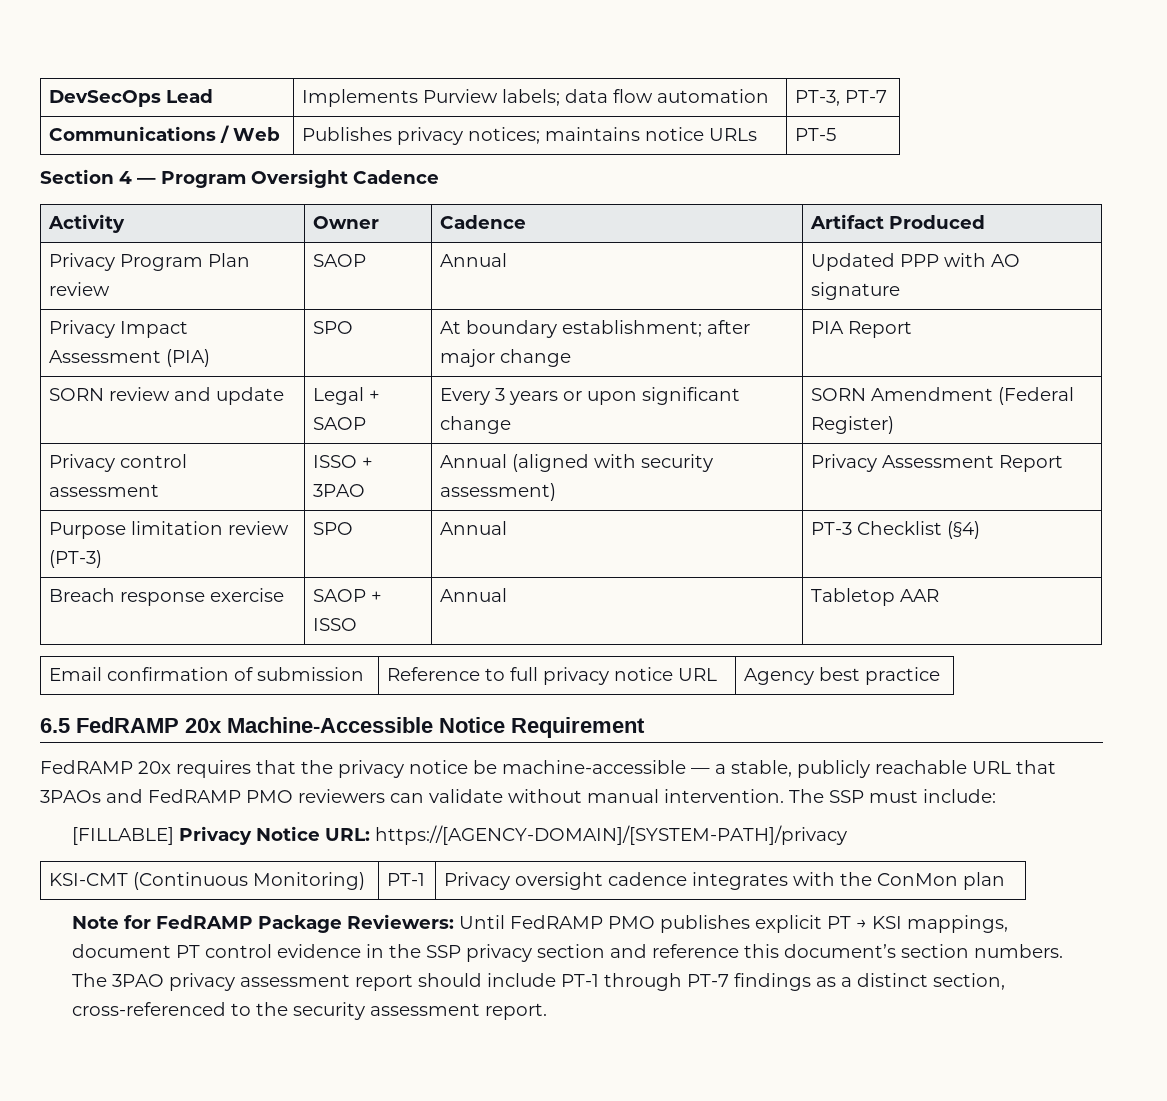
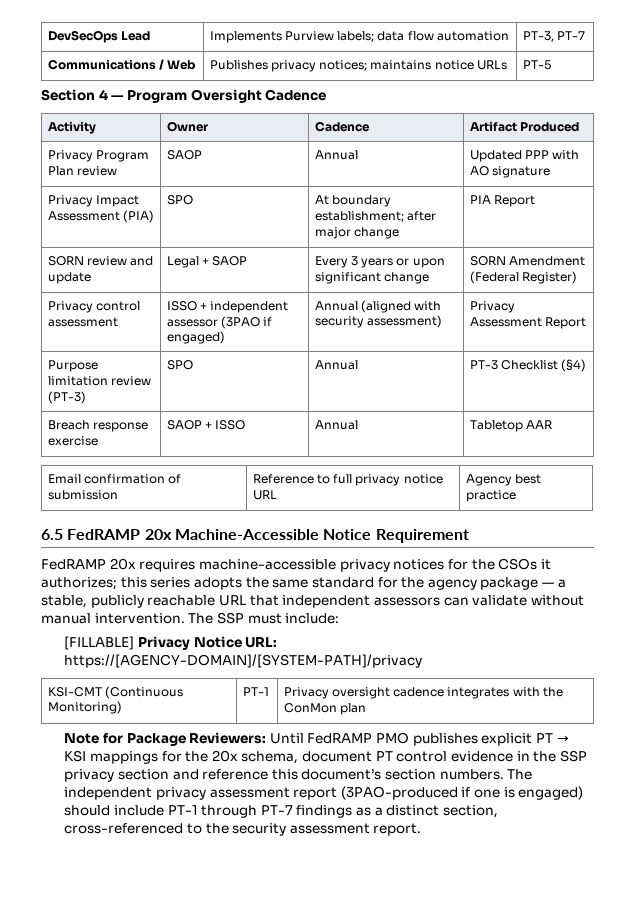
- Privacy control assessment | ISSO + 3PAO | Annual (aligned with security assessment) | Privacy Assessment Report
+ Privacy control assessment | ISSO + independent assessor (3PAO if engaged) | Annual (aligned with security assessment) | Privacy Assessment Report
- FedRAMP 20x requires that the privacy notice be machine-accessible — a stable, publicly reachable URL that 3PAOs and FedRAMP PMO reviewers can validate without manual intervention.
+ FedRAMP 20x requires machine-accessible privacy notices for the CSOs it authorizes; this series adopts the same standard for the agency package — a stable, publicly reachable URL that independent assessors can validate without manual intervention.
- Note for FedRAMP Package Reviewers: Until FedRAMP PMO publishes explicit PT → KSI mappings, document PT control evidence in the SSP privacy section and reference this document’s section numbers.
+ Note for Package Reviewers: Until FedRAMP PMO publishes explicit PT → KSI mappings for the 20x schema, document PT control evidence in the SSP privacy section and reference this document’s section numbers.
- The 3PAO privacy assessment report should include PT-1 through PT-7 findings as a distinct section, cross-referenced to the security assessment report.
+ The independent privacy assessment report (3PAO-produced if one is engaged) should include PT-1 through PT-7 findings as a distinct section, cross-referenced to the security assessment report.

